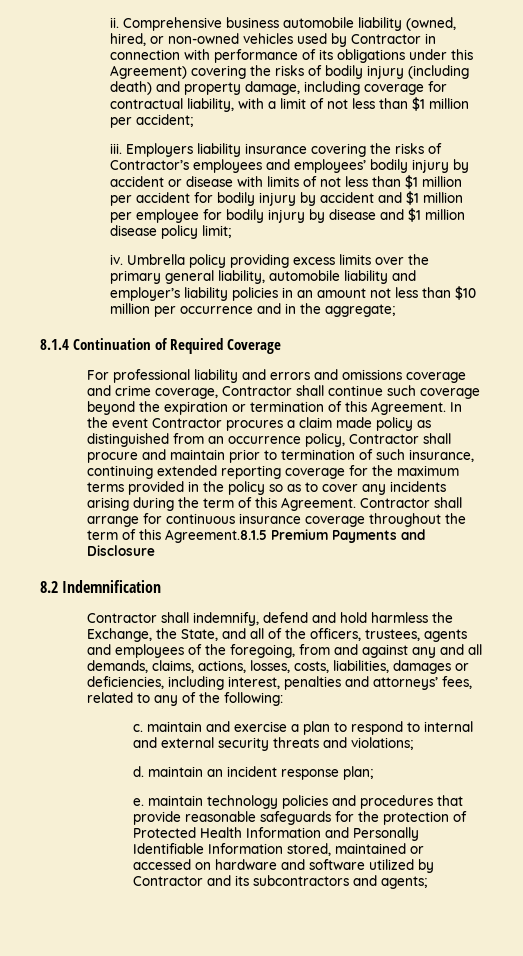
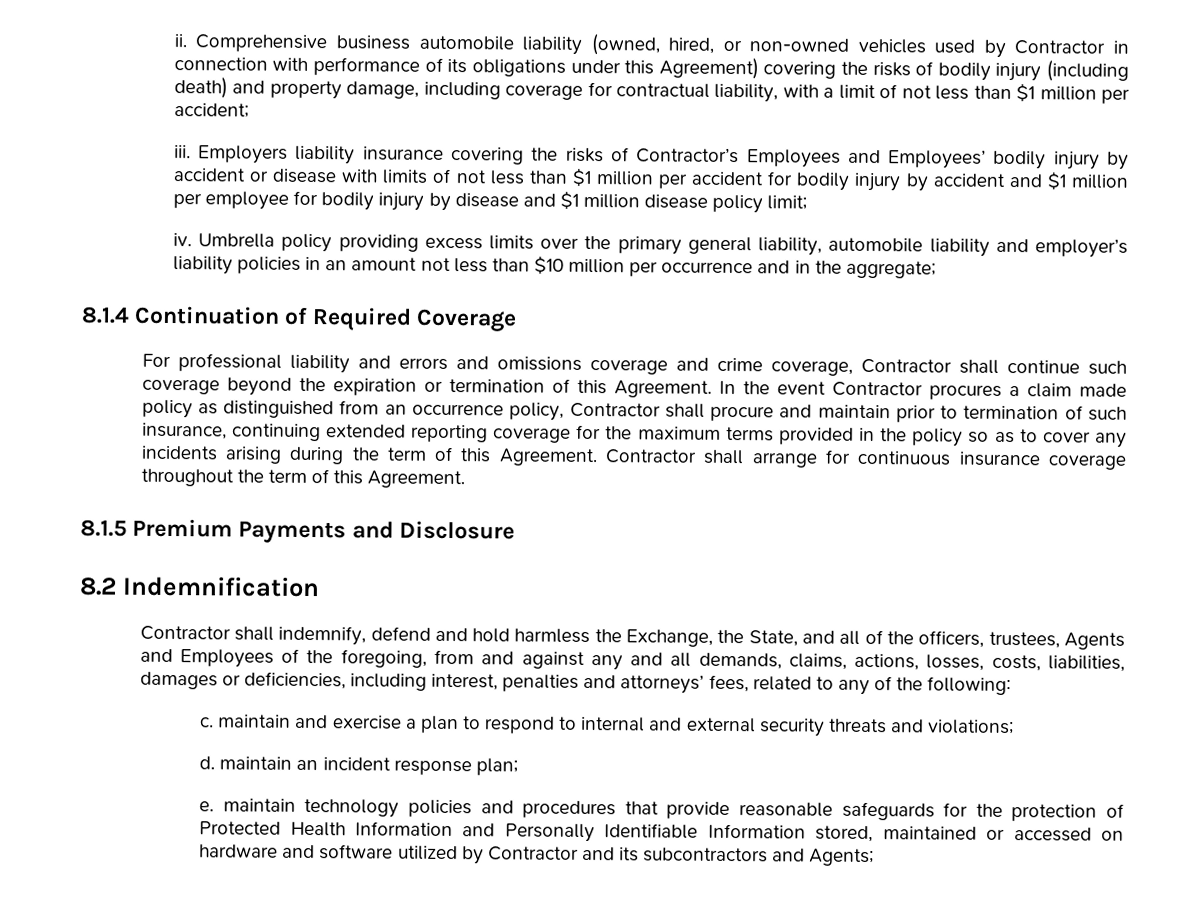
- Employers liability insurance covering the risks of Contractor’s employees and employees’ bodily injury by accident or disease with limits of not less than $1 million per accident for bodily injury by accident and $1 million per employee for bodily injury by disease and $1 million disease policy limit;
+ Employers liability insurance covering the risks of Contractor’s Employees and Employees’ bodily injury by accident or disease with limits of not less than $1 million per accident for bodily injury by accident and $1 million per employee for bodily injury by disease and $1 million disease policy limit;
- Contractor shall arrange for continuous insurance coverage throughout the term of this Agreement.8.1.5 Premium Payments and Disclosure
+ Contractor shall arrange for continuous insurance coverage throughout the term of this Agreement.
+ 8.1.5 Premium Payments and Disclosure
- Contractor shall indemnify, defend and hold harmless the Exchange, the State, and all of the officers, trustees, agents and employees of the foregoing, from and against any and all demands, claims, actions, losses, costs, liabilities, damages or deficiencies, including interest, penalties and attorneys’ fees, related to any of the following:
+ Contractor shall indemnify, defend and hold harmless the Exchange, the State, and all of the officers, trustees, Agents and Employees of the foregoing, from and against any and all demands, claims, actions, losses, costs, liabilities, damages or deficiencies, including interest, penalties and attorneys’ fees, related to any of the following:
- e. maintain technology policies and procedures that provide reasonable safeguards for the protection of Protected Health Information and Personally Identifiable Information stored, maintained or accessed on hardware and software utilized by Contractor and its subcontractors and agents;
+ e. maintain technology policies and procedures that provide reasonable safeguards for the protection of Protected Health Information and Personally Identifiable Information stored, maintained or accessed on hardware and software utilized by Contractor and its subcontractors and Agents;

